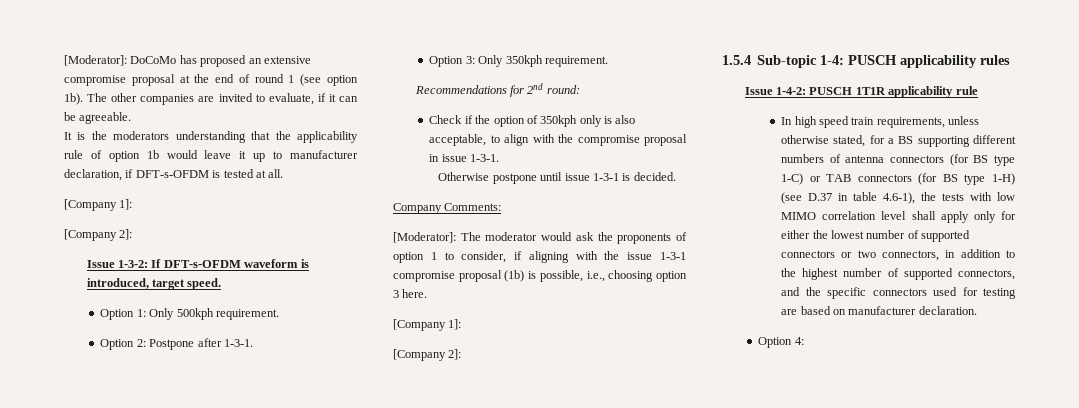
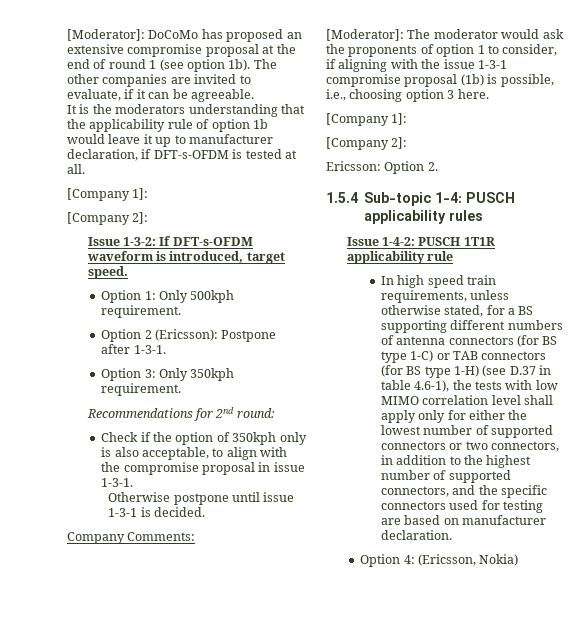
- Option 2: Postpone after 1-3-1.
+ Option 2 (Ericsson): Postpone after 1-3-1.
+ Ericsson: Option 2.
- Option 4:
+ Option 4: (Ericsson, Nokia)

